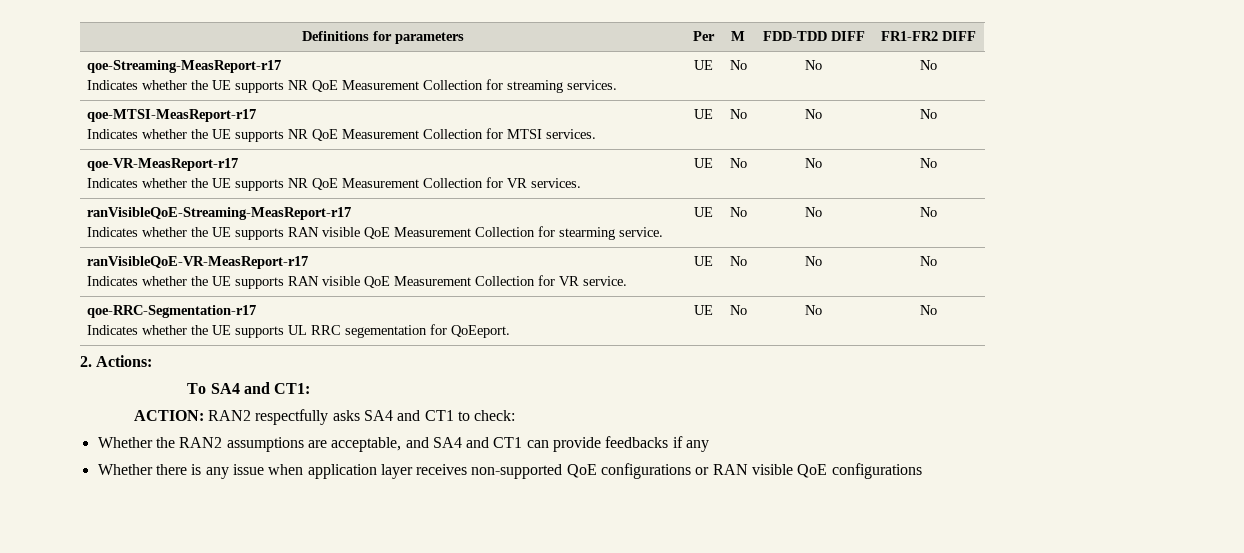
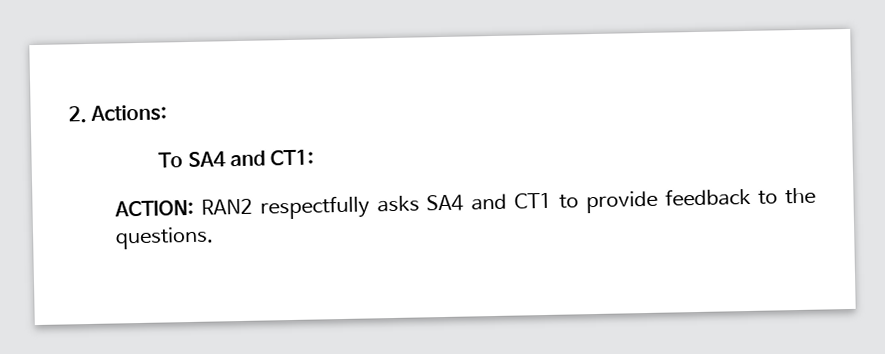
- Definitions for parameters | Per | M | FDD-TDD DIFF | FR1-FR2 DIFF
- qoe-Streaming-MeasReport-r17
- Indicates whether the UE supports NR QoE Measurement Collection for streaming services. | UE | No | No | No
- qoe-MTSI-MeasReport-r17
- Indicates whether the UE supports NR QoE Measurement Collection for MTSI services. | UE | No | No | No
- qoe-VR-MeasReport-r17
- Indicates whether the UE supports NR QoE Measurement Collection for VR services. | UE | No | No | No
- ranVisibleQoE-Streaming-MeasReport-r17
- Indicates whether the UE supports RAN visible QoE Measurement Collection for stearming service. | UE | No | No | No
- ranVisibleQoE-VR-MeasReport-r17
- Indicates whether the UE supports RAN visible QoE Measurement Collection for VR service. | UE | No | No | No
- qoe-RRC-Segmentation-r17
- Indicates whether the UE supports UL RRC segementation for QoEeport. | UE | No | No | No
- ACTION: RAN2 respectfully asks SA4 and CT1 to check:
- Whether the RAN2 assumptions are acceptable, and SA4 and CT1 can provide feedbacks if any
- Whether there is any issue when application layer receives non-supported QoE configurations or RAN visible QoE configurations
+ ACTION: RAN2 respectfully asks SA4 and CT1 to provide feedback to the questions.

